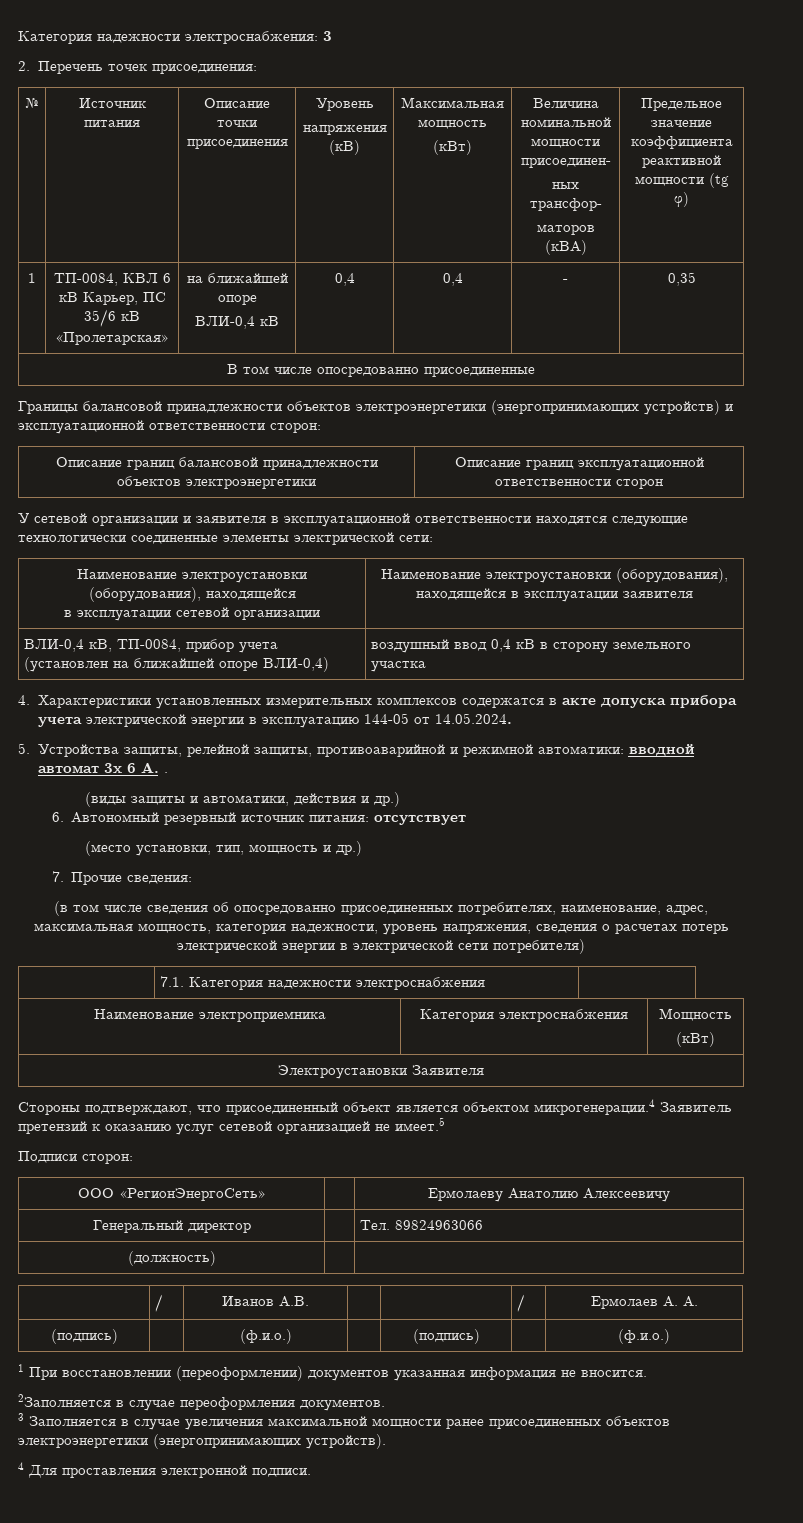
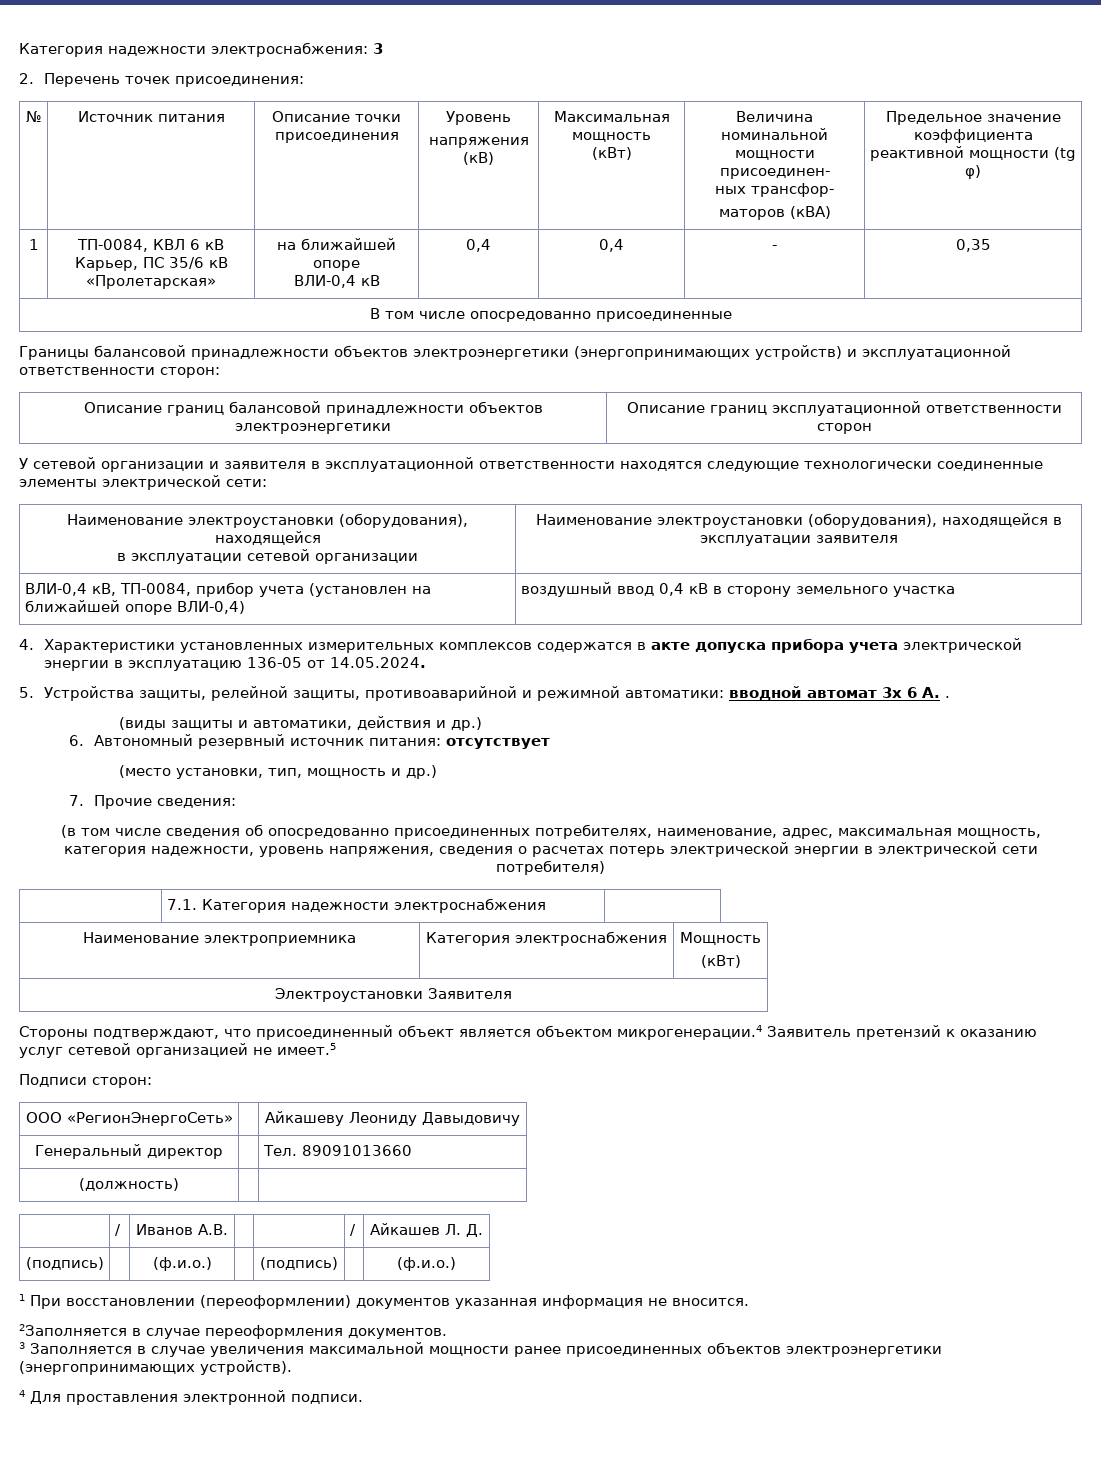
- 4. Характеристики установленных измерительных комплексов содержатся в акте допуска прибора учета электрической энергии в эксплуатацию 144-05 от 14.05.2024.
+ 4. Характеристики установленных измерительных комплексов содержатся в акте допуска прибора учета электрической энергии в эксплуатацию 136-05 от 14.05.2024.
- ООО «РегионЭнергоСеть» | | Ермолаеву Анатолию Алексеевичу
+ ООО «РегионЭнергоСеть» | | Айкашеву Леониду Давыдовичу
- Генеральный директор | | Тел. 89824963066
+ Генеральный директор | | Тел. 89091013660
- | / | Иванов А.В. | | | / | Ермолаев А. А.
+ | / | Иванов А.В. | | | / | Айкашев Л. Д.

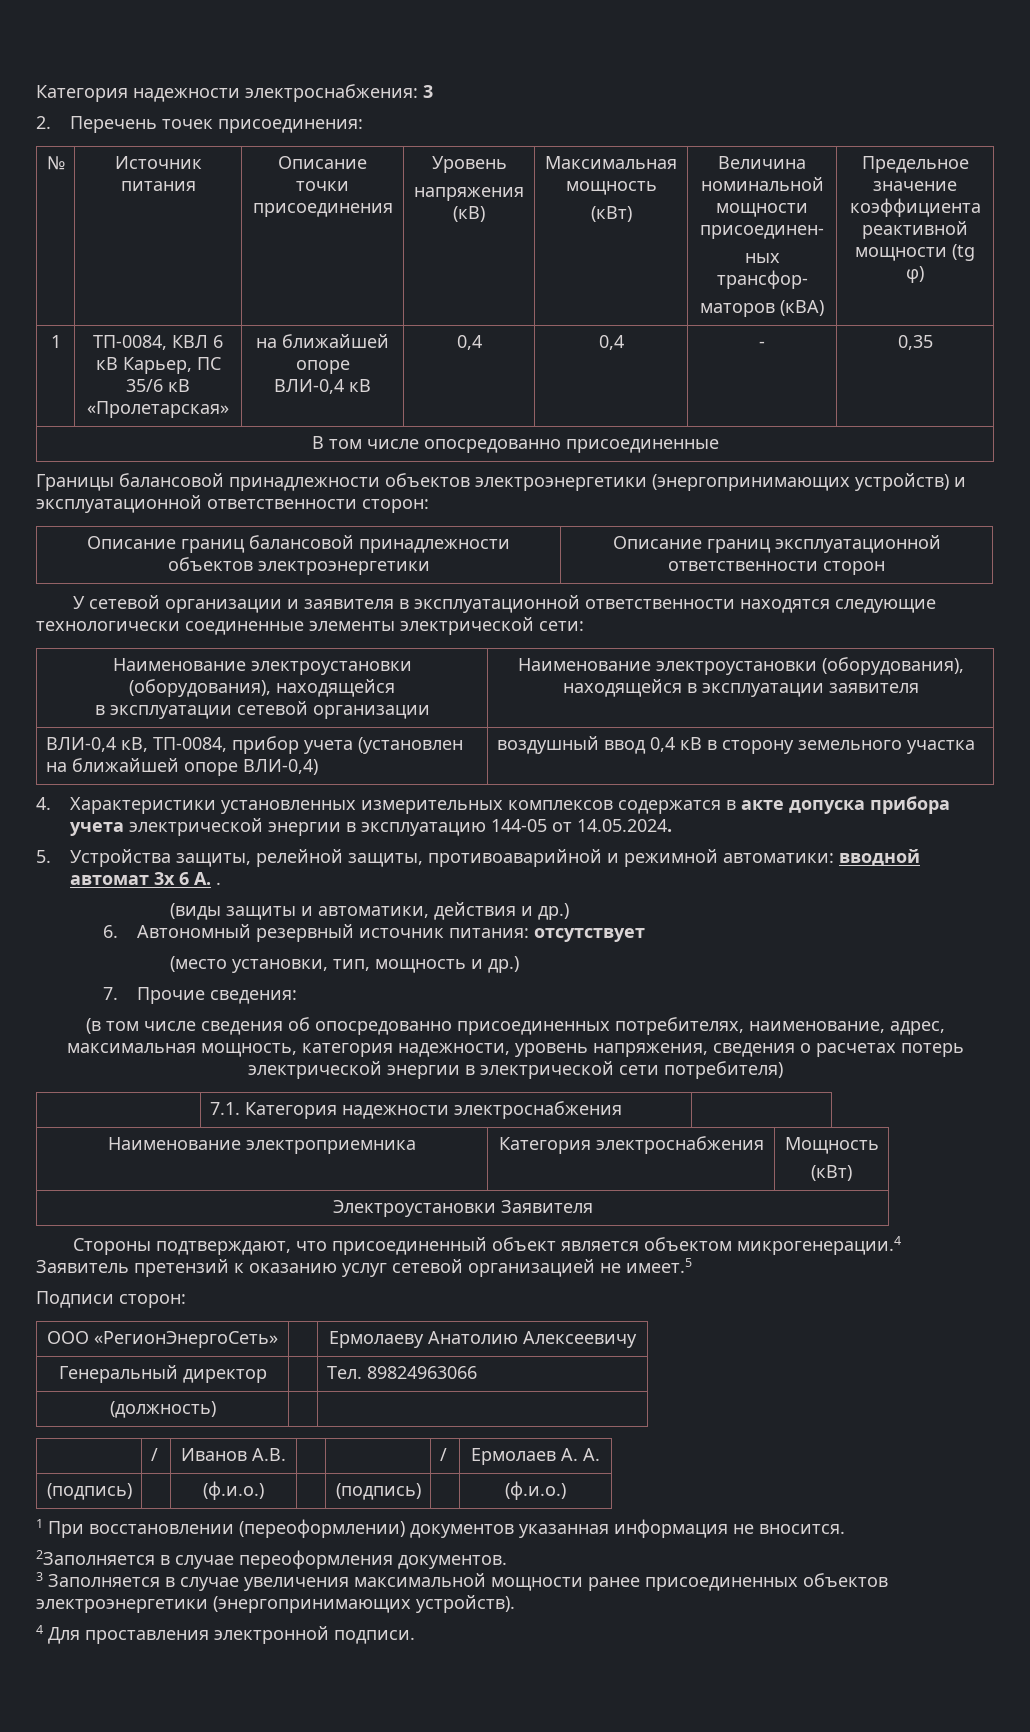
- 4. Характеристики установленных измерительных комплексов содержатся в акте допуска прибора учета электрической энергии в эксплуатацию 136-05 от 14.05.2024.
+ 4. Характеристики установленных измерительных комплексов содержатся в акте допуска прибора учета электрической энергии в эксплуатацию 144-05 от 14.05.2024.
- ООО «РегионЭнергоСеть» | | Айкашеву Леониду Давыдовичу
+ ООО «РегионЭнергоСеть» | | Ермолаеву Анатолию Алексеевичу
- Генеральный директор | | Тел. 89091013660
+ Генеральный директор | | Тел. 89824963066
- | / | Иванов А.В. | | | / | Айкашев Л. Д.
+ | / | Иванов А.В. | | | / | Ермолаев А. А.

